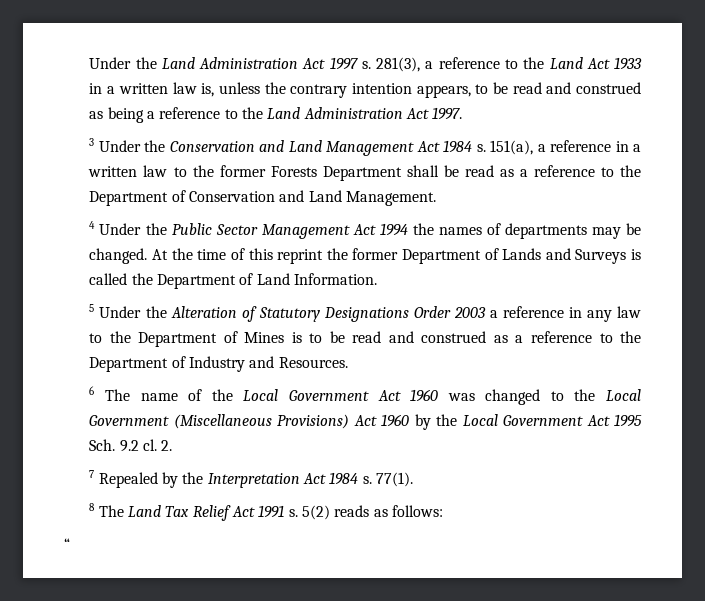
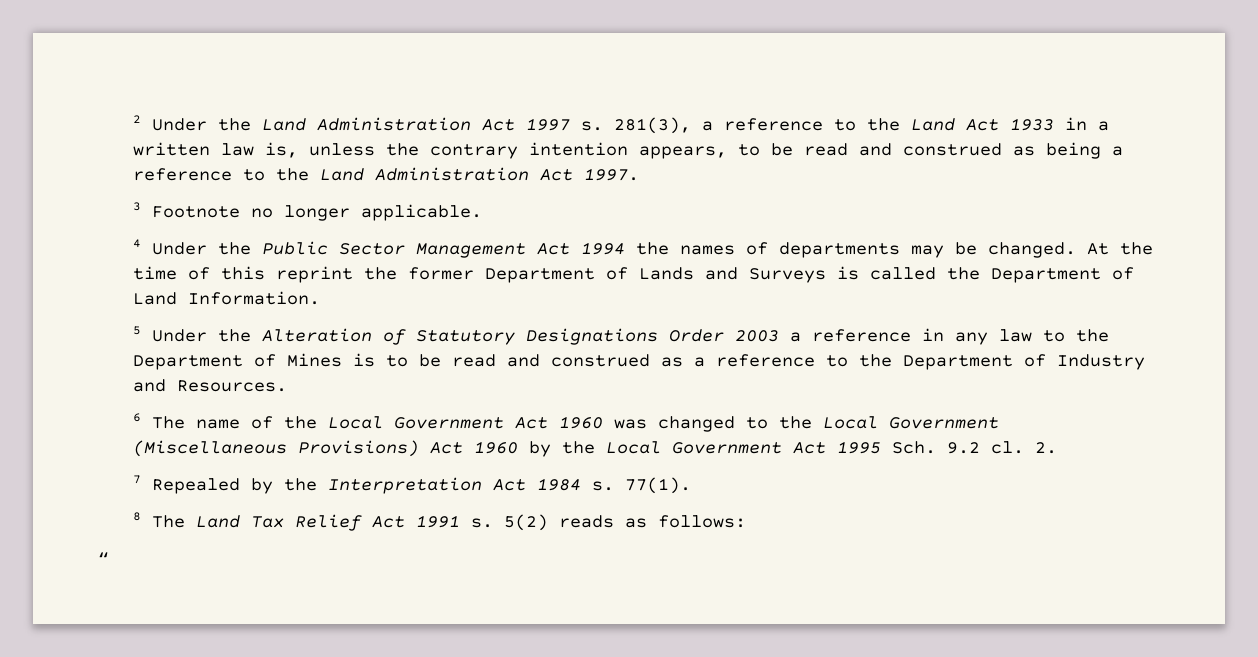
- Under the Land Administration Act 1997 s.
+ 2 Under the Land Administration Act 1997 s.
- 3 Under the Conservation and Land Management Act 1984 s. 151(a), a reference in a written law to the former Forests Department shall be read as a reference to the Department of Conservation and Land Management.
+ 3 Footnote no longer applicable.

